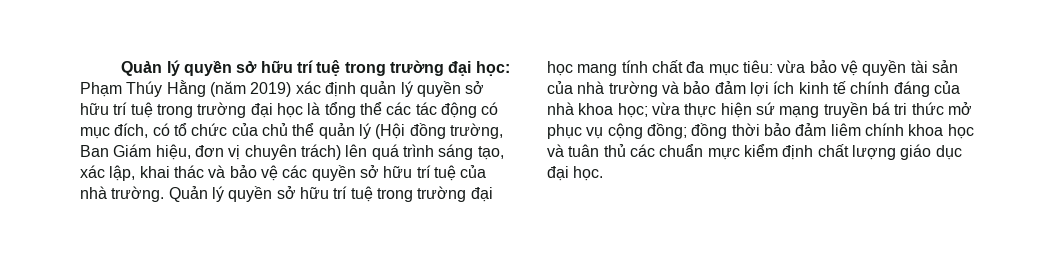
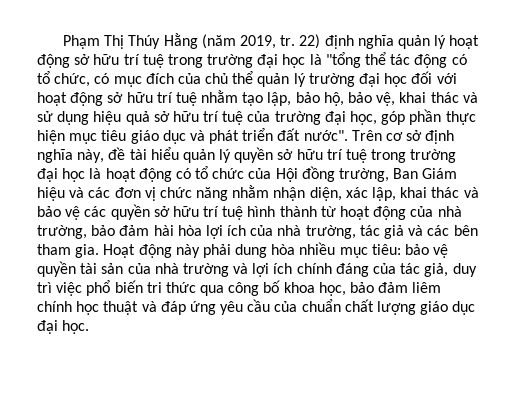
- Quản lý quyền sở hữu trí tuệ trong trường đại học: Phạm Thúy Hằng (năm 2019) xác định quản lý quyền sở hữu trí tuệ trong trường đại học là tổng thể các tác động có mục đích, có tổ chức của chủ thể quản lý (Hội đồng trường, Ban Giám hiệu, đơn vị chuyên trách) lên quá trình sáng tạo, xác lập, khai thác và bảo vệ các quyền sở hữu trí tuệ của nhà trường. Quản lý quyền sở hữu trí tuệ trong trường đại học mang tính chất đa mục tiêu: vừa bảo vệ quyền tài sản của nhà trường và bảo đảm lợi ích kinh tế chính đáng của nhà khoa học; vừa thực hiện sứ mạng truyền bá tri thức mở phục vụ cộng đồng; đồng thời bảo đảm liêm chính khoa học và tuân thủ các chuẩn mực kiểm định chất lượng giáo dục đại học.
+ Phạm Thị Thúy Hằng (năm 2019, tr. 22) định nghĩa quản lý hoạt động sở hữu trí tuệ trong trường đại học là "tổng thể tác động có tổ chức, có mục đích của chủ thể quản lý trường đại học đối với hoạt động sở hữu trí tuệ nhằm tạo lập, bảo hộ, bảo vệ, khai thác và sử dụng hiệu quả sở hữu trí tuệ của trường đại học, góp phần thực hiện mục tiêu giáo dục và phát triển đất nước". Trên cơ sở định nghĩa này, đề tài hiểu quản lý quyền sở hữu trí tuệ trong trường đại học là hoạt động có tổ chức của Hội đồng trường, Ban Giám hiệu và các đơn vị chức năng nhằm nhận diện, xác lập, khai thác và bảo vệ các quyền sở hữu trí tuệ hình thành từ hoạt động của nhà trường, bảo đảm hài hòa lợi ích của nhà trường, tác giả và các bên tham gia. Hoạt động này phải dung hòa nhiều mục tiêu: bảo vệ quyền tài sản của nhà trường và lợi ích chính đáng của tác giả, duy trì việc phổ biến tri thức qua công bố khoa học, bảo đảm liêm chính học thuật và đáp ứng yêu cầu của chuẩn chất lượng giáo dục đại học.

